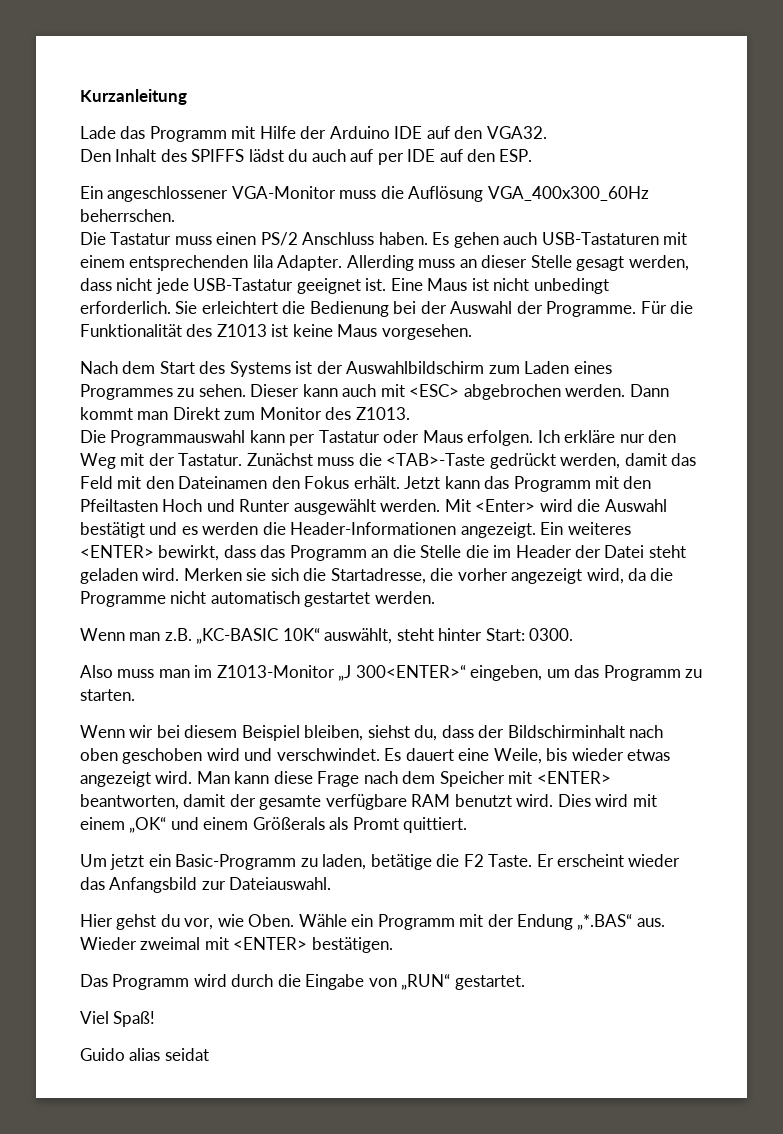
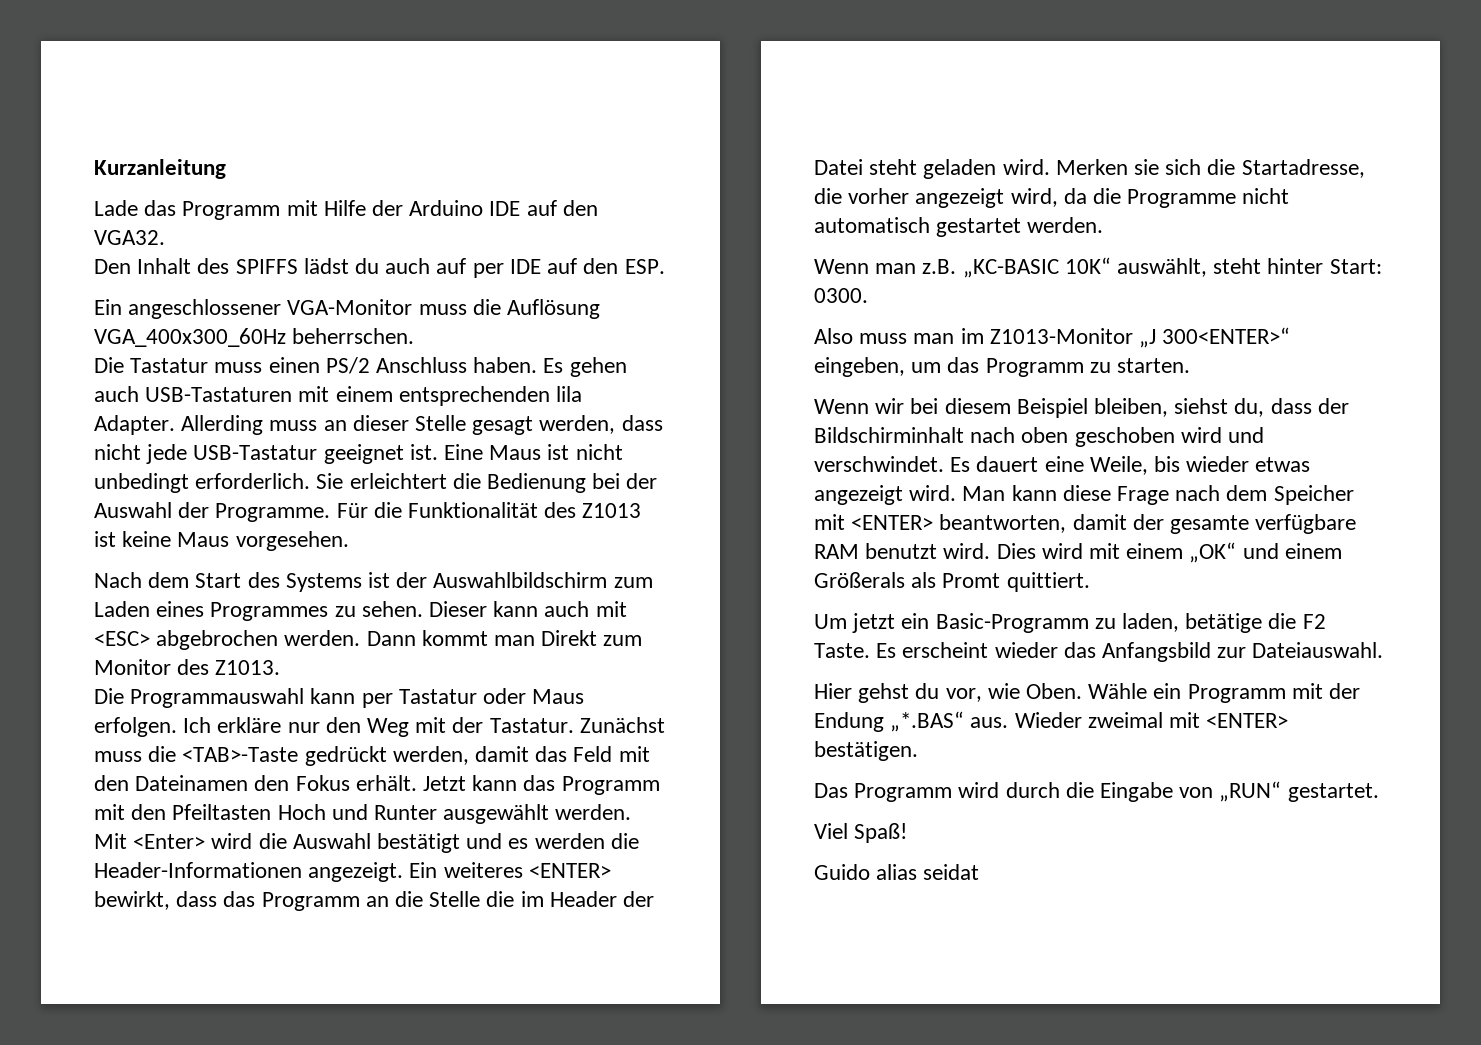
- Er erscheint wieder das Anfangsbild zur Dateiauswahl.
+ Es erscheint wieder das Anfangsbild zur Dateiauswahl.

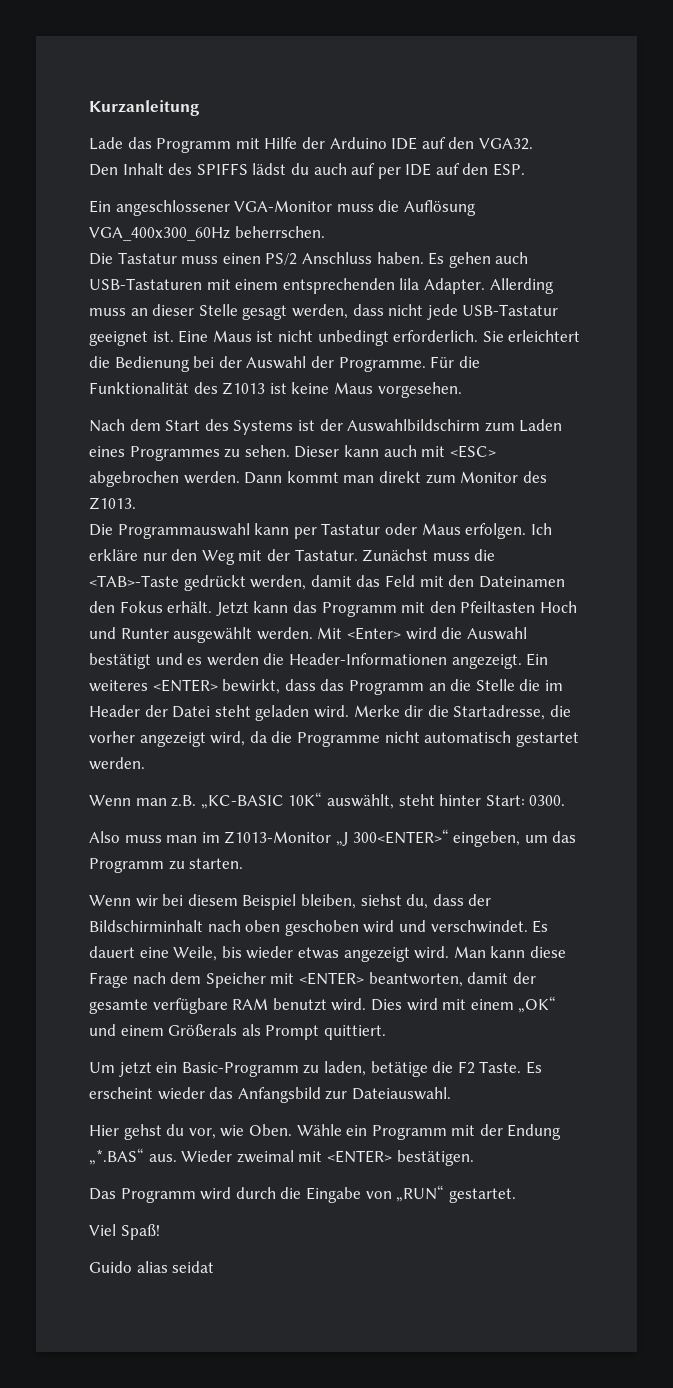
- Dann kommt man Direkt zum Monitor des Z1013.
+ Dann kommt man direkt zum Monitor des Z1013.
- Merken sie sich die Startadresse, die vorher angezeigt wird, da die Programme nicht automatisch gestartet werden.
+ Merke dir die Startadresse, die vorher angezeigt wird, da die Programme nicht automatisch gestartet werden.
- Dies wird mit einem „OK“ und einem Größerals als Promt quittiert.
+ Dies wird mit einem „OK“ und einem Größerals als Prompt quittiert.

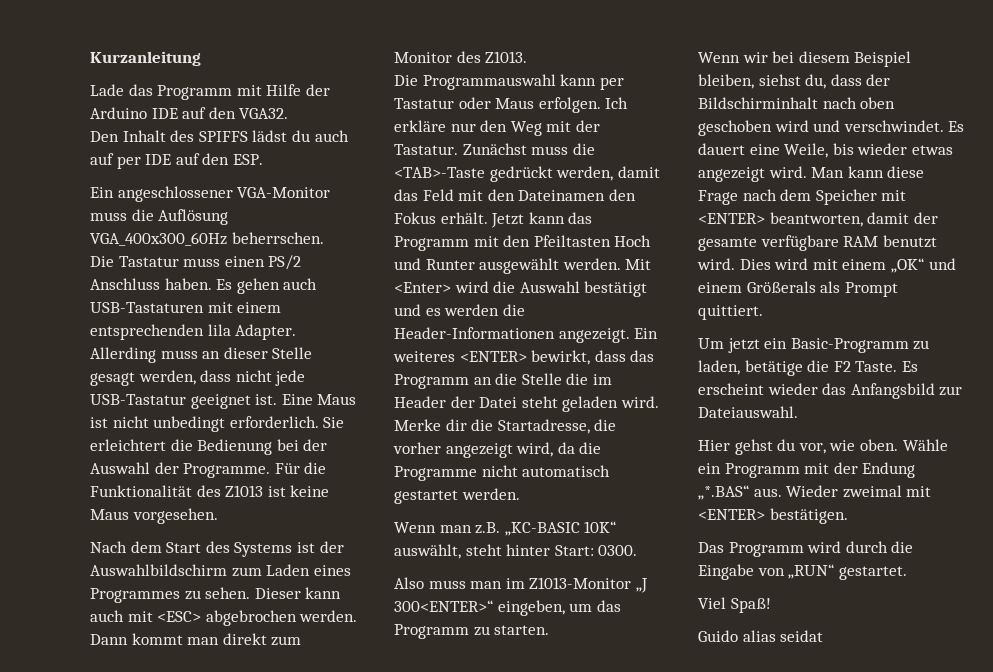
- Hier gehst du vor, wie Oben.
+ Hier gehst du vor, wie oben.

